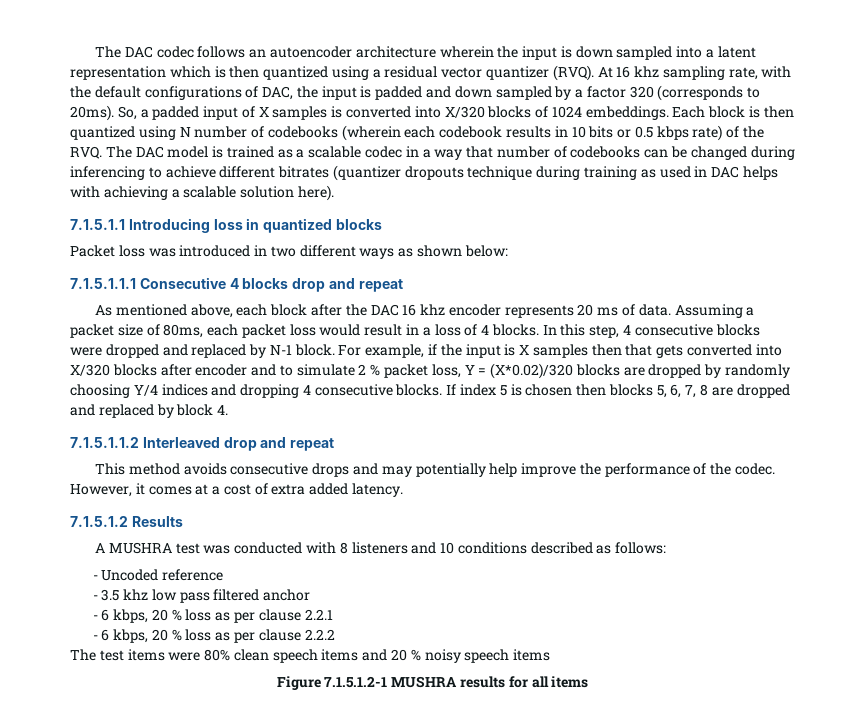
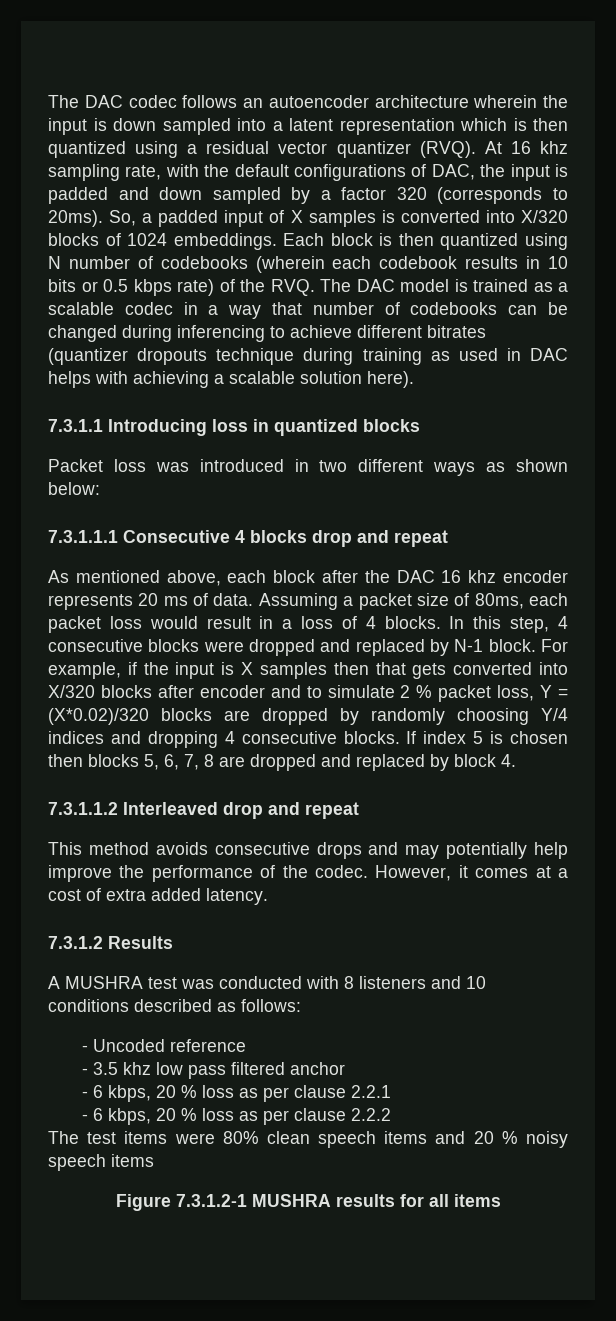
- 7.1.5.1.1 Introducing loss in quantized blocks
+ 7.3.1.1 Introducing loss in quantized blocks
- 7.1.5.1.1.1 Consecutive 4 blocks drop and repeat
+ 7.3.1.1.1 Consecutive 4 blocks drop and repeat
- 7.1.5.1.1.2 Interleaved drop and repeat
+ 7.3.1.1.2 Interleaved drop and repeat
- 7.1.5.1.2 Results
+ 7.3.1.2 Results
- Figure 7.1.5.1.2-1 MUSHRA results for all items
+ Figure 7.3.1.2-1 MUSHRA results for all items

